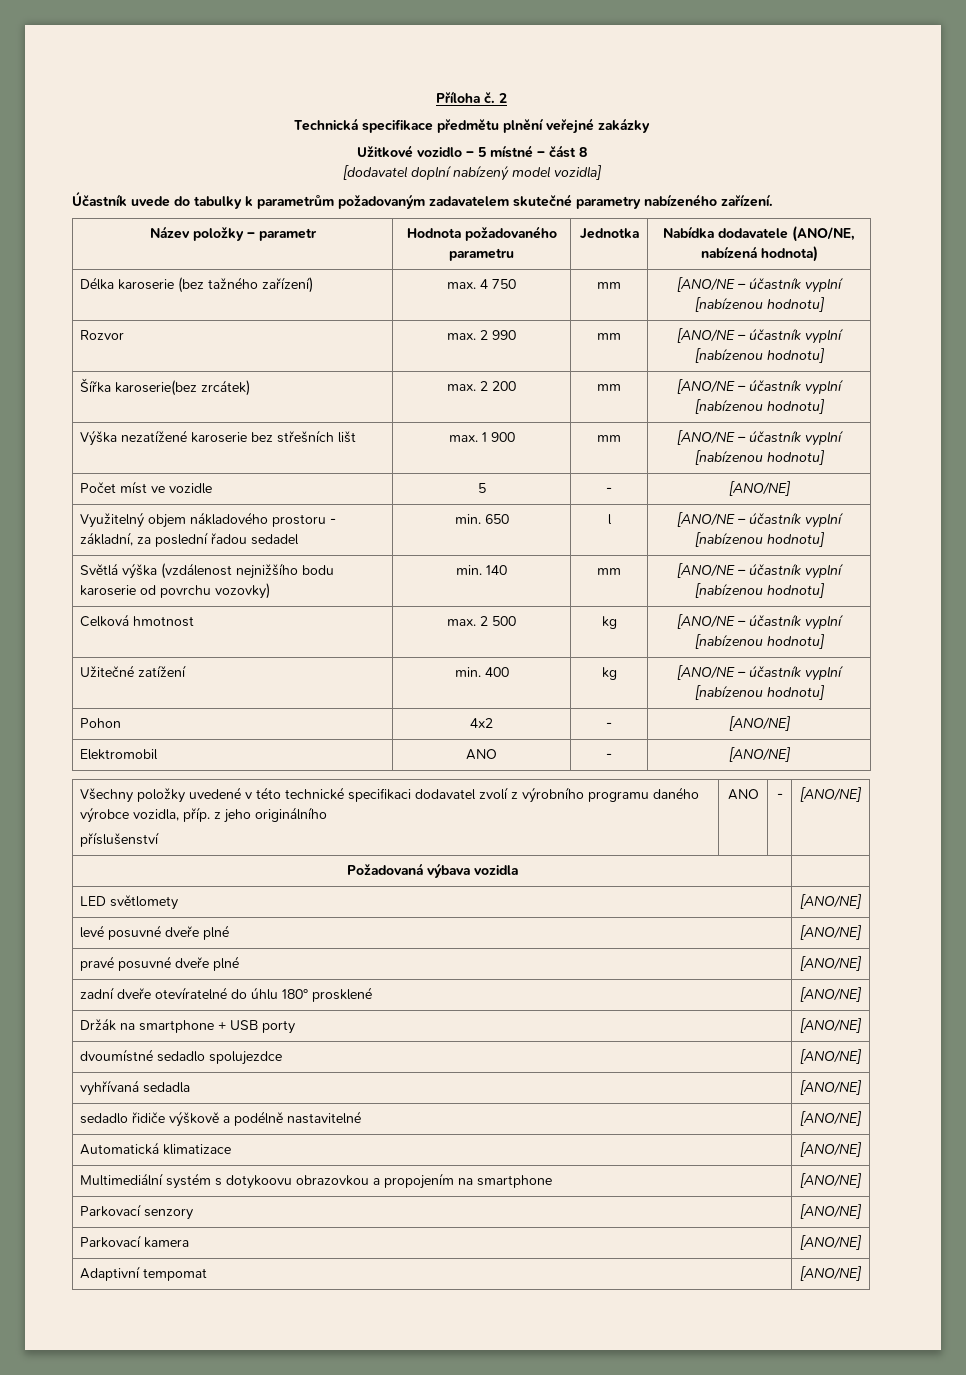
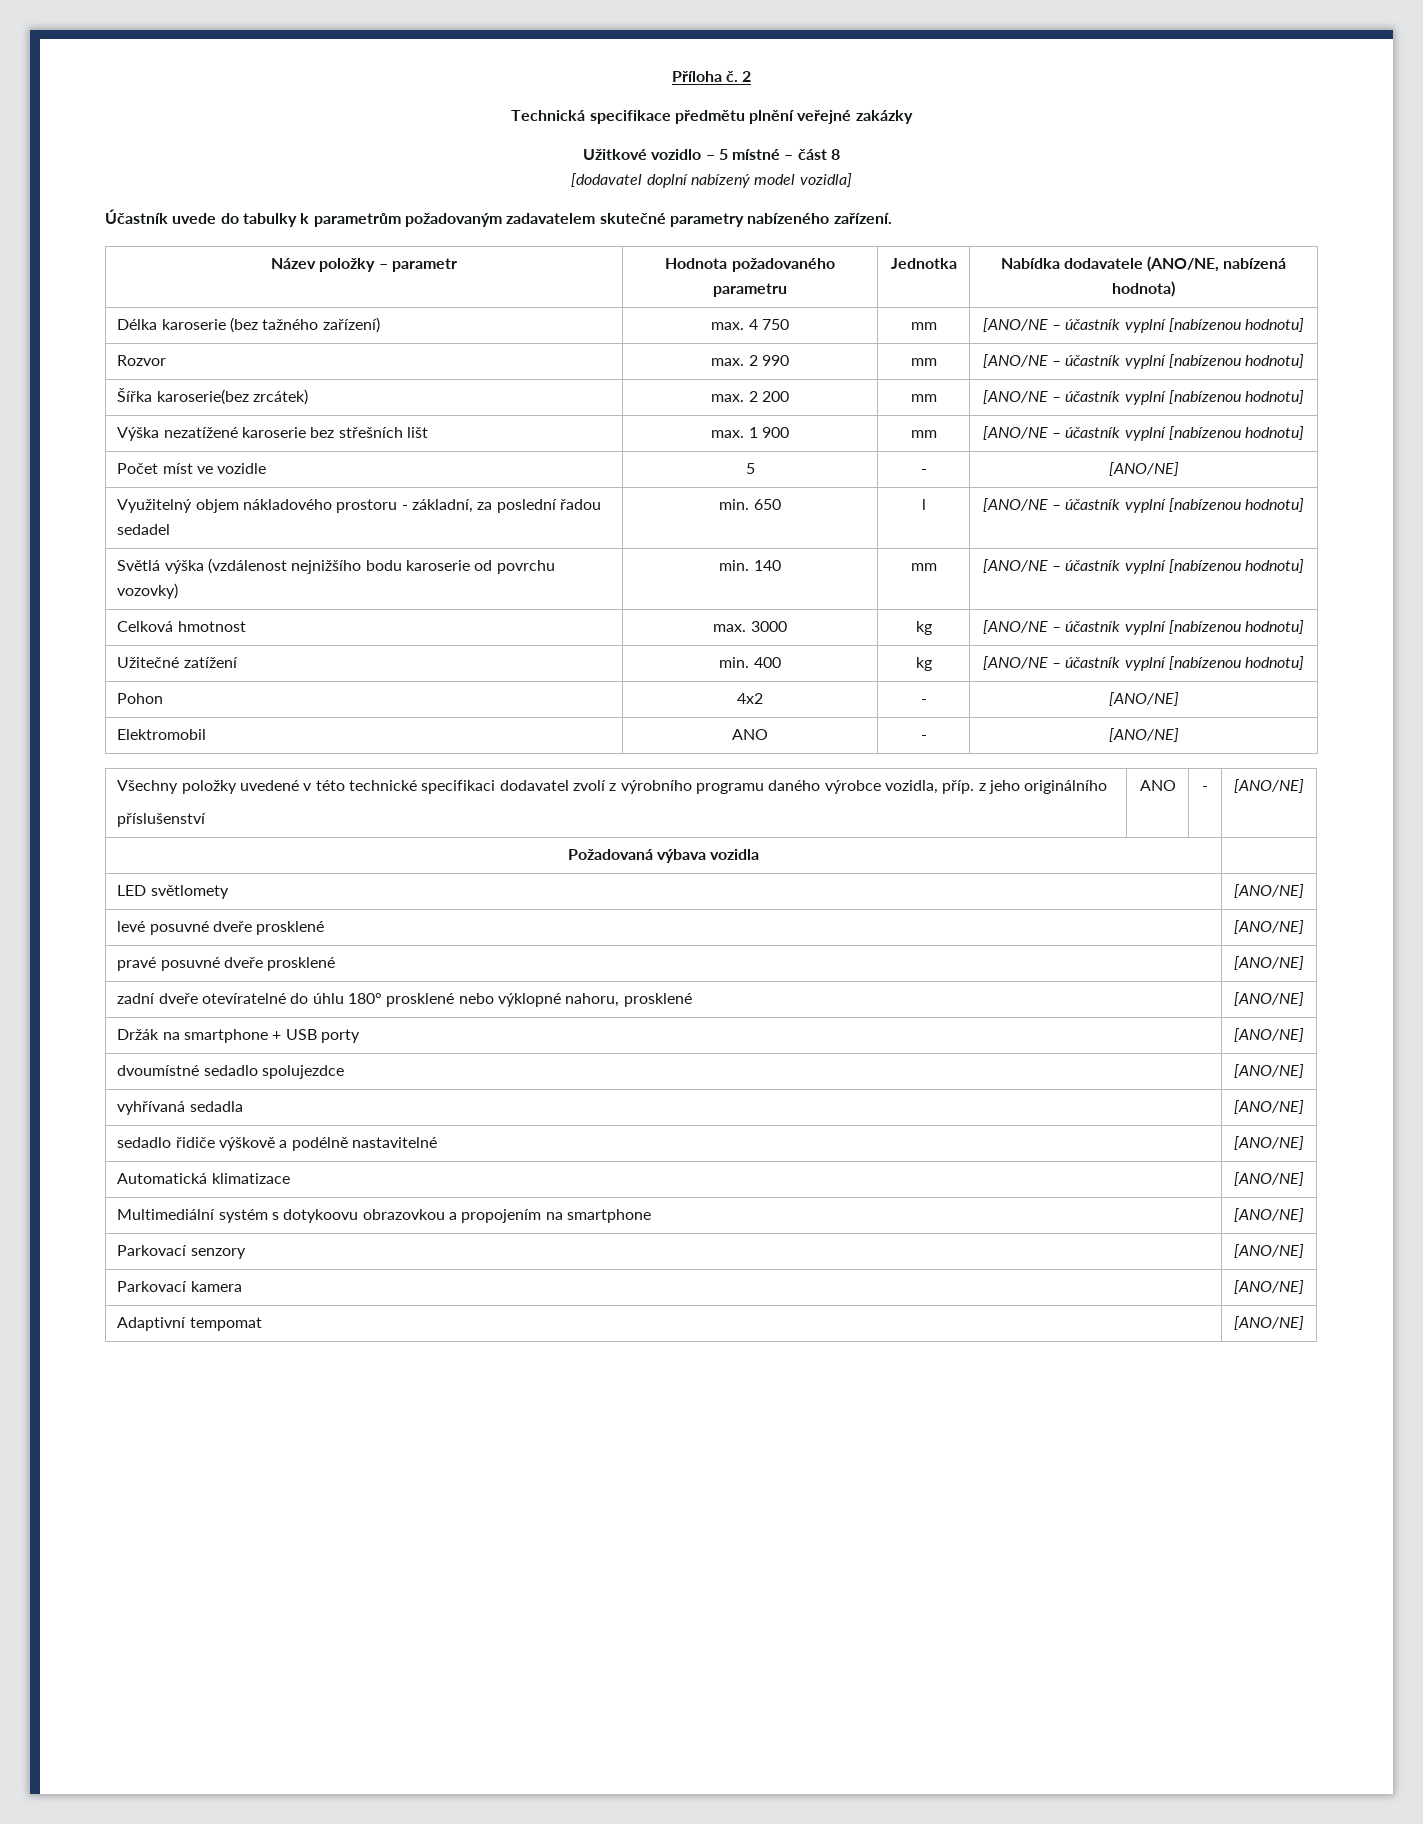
- Celková hmotnost | max. 2 500 | kg | [ANO/NE – účastník vyplní [nabízenou hodnotu]
+ Celková hmotnost | max. 3000 | kg | [ANO/NE – účastník vyplní [nabízenou hodnotu]
- levé posuvné dveře plné | [ANO/NE]
+ levé posuvné dveře prosklené | [ANO/NE]
- pravé posuvné dveře plné | [ANO/NE]
+ pravé posuvné dveře prosklené | [ANO/NE]
- zadní dveře otevíratelné do úhlu 180° prosklené | [ANO/NE]
+ zadní dveře otevíratelné do úhlu 180° prosklené nebo výklopné nahoru, prosklené | [ANO/NE]

